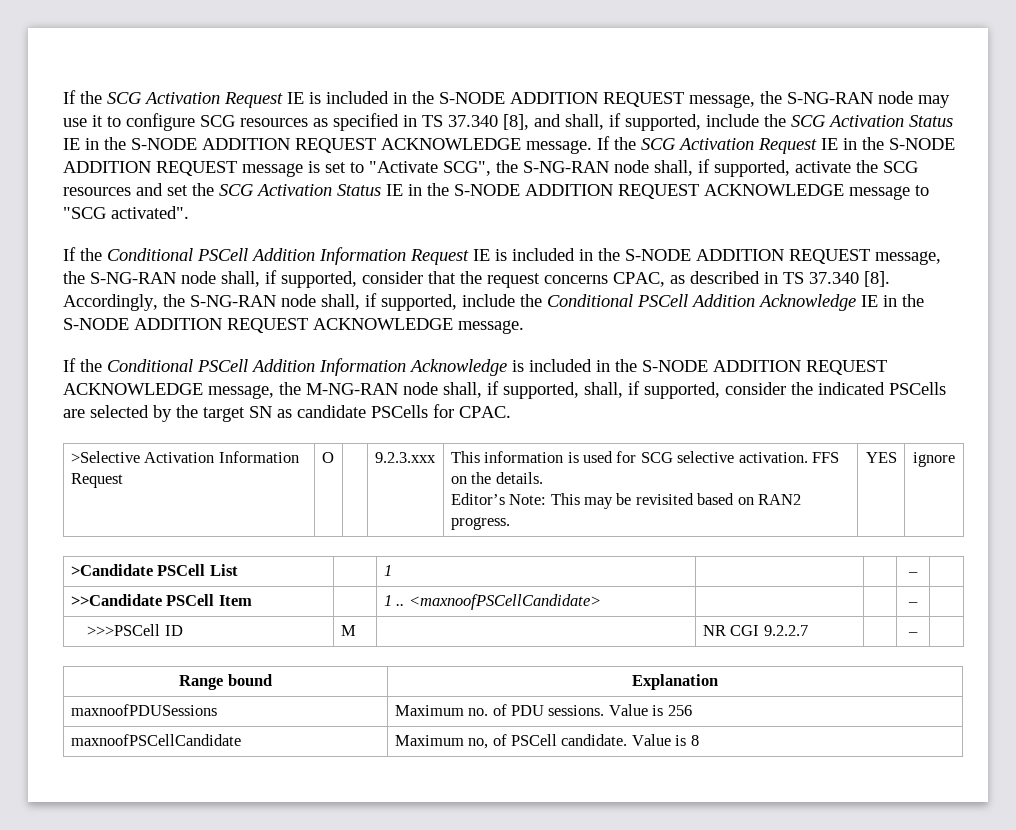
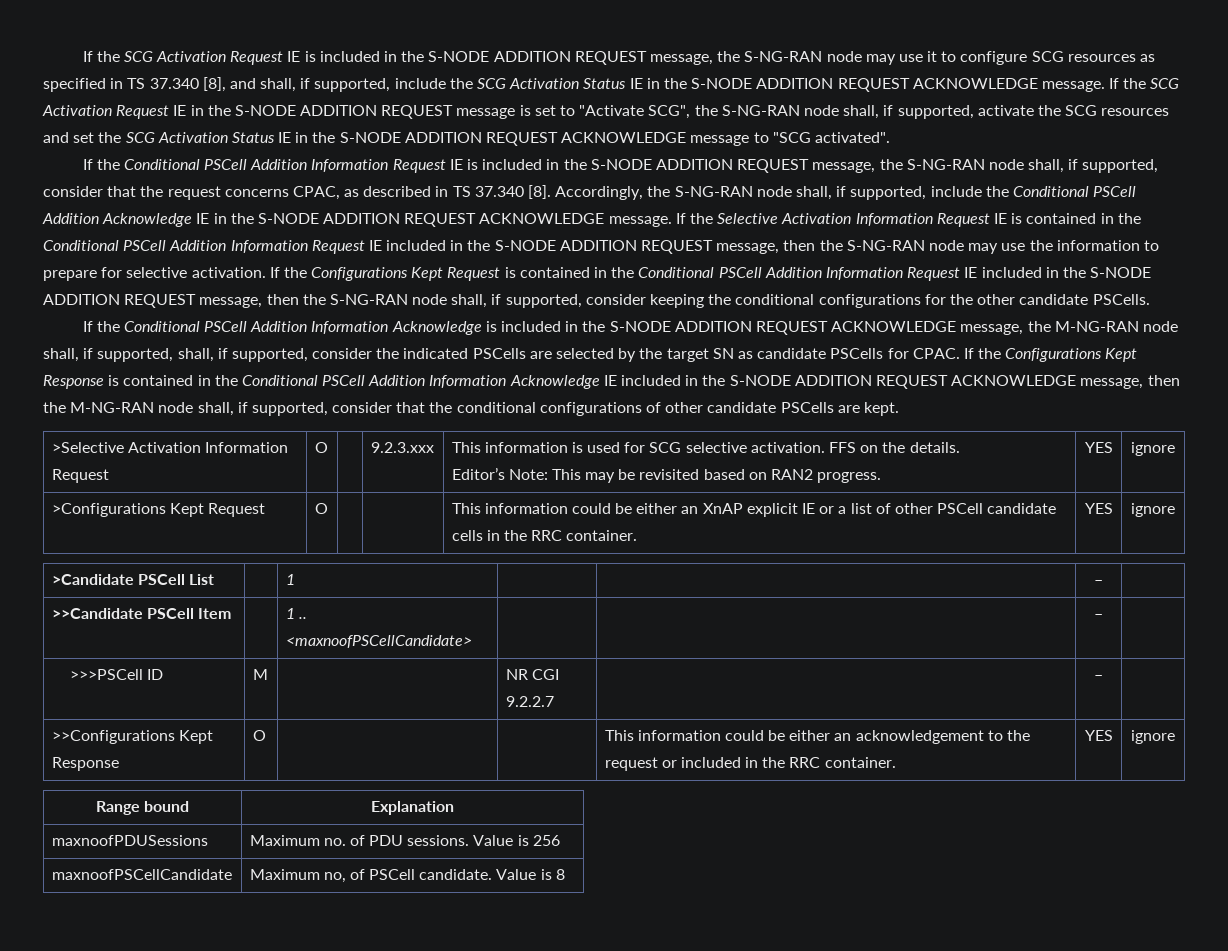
+ If the Selective Activation Information Request IE is contained in the Conditional PSCell Addition Information Request IE included in the S-NODE ADDITION REQUEST message, then the S-NG-RAN node may use the information to prepare for selective activation. If the Configurations Kept Request is contained in the Conditional PSCell Addition Information Request IE included in the S-NODE ADDITION REQUEST message, then the S-NG-RAN node shall, if supported, consider keeping the conditional configurations for the other candidate PSCells.
+ If the Configurations Kept Response is contained in the Conditional PSCell Addition Information Acknowledge IE included in the S-NODE ADDITION REQUEST ACKNOWLEDGE message, then the M-NG-RAN node shall, if supported, consider that the conditional configurations of other candidate PSCells are kept.
+ >Configurations Kept Request | O | | | This information could be either an XnAP explicit IE or a list of other PSCell candidate cells in the RRC container. | YES | ignore
+ >>Configurations Kept Response | O | | | This information could be either an acknowledgement to the request or included in the RRC container. | YES | ignore

